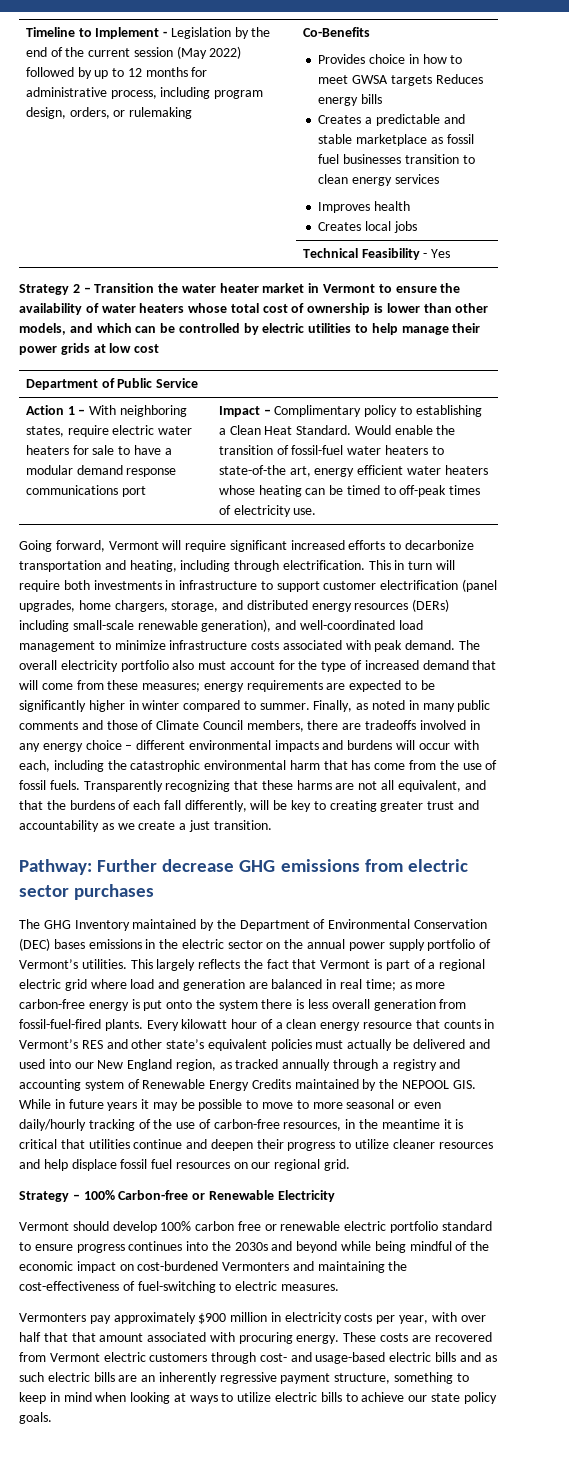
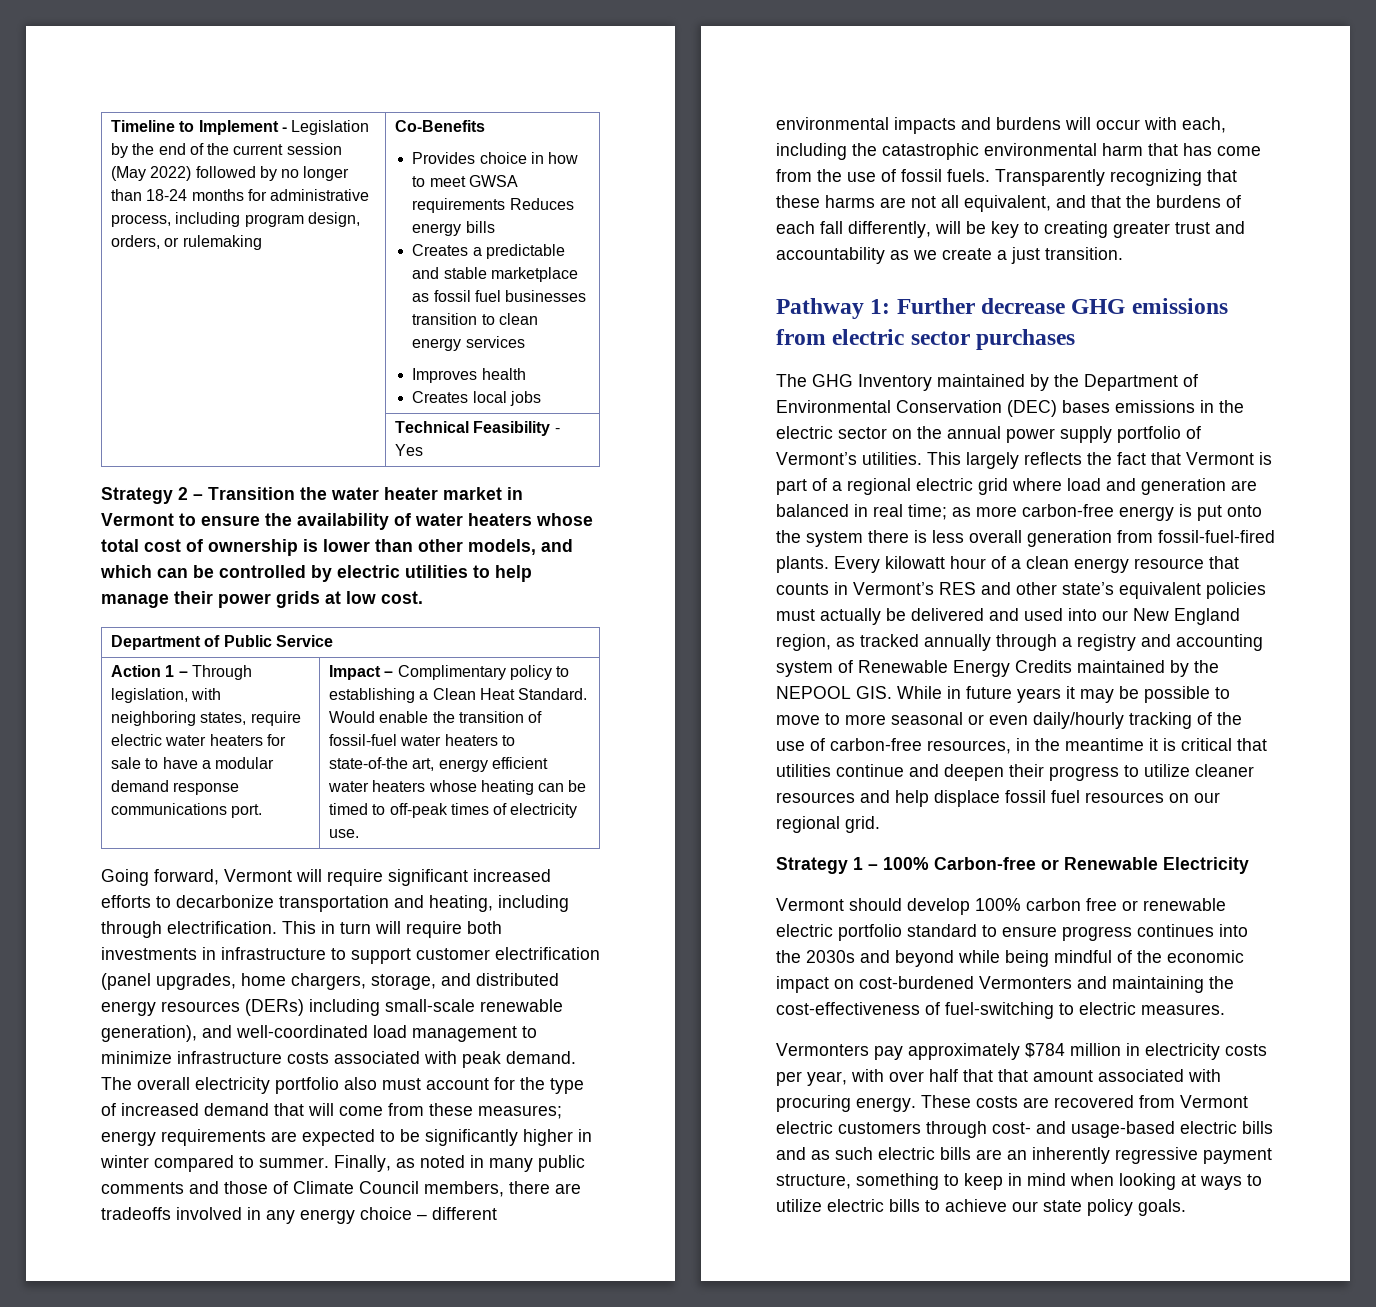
- Timeline to Implement - Legislation by the end of the current session (May 2022) followed by up to 12 months for administrative process, including program design, orders, or rulemaking
+ Timeline to Implement - Legislation by the end of the current session (May 2022) followed by no longer than 18-24 months for administrative process, including program design, orders, or rulemaking
- Provides choice in how to meet GWSA targets Reduces energy bills
+ Provides choice in how to meet GWSA requirements Reduces energy bills
- Strategy 2 – Transition the water heater market in Vermont to ensure the availability of water heaters whose total cost of ownership is lower than other models, and which can be controlled by electric utilities to help manage their power grids at low cost
+ Strategy 2 – Transition the water heater market in Vermont to ensure the availability of water heaters whose total cost of ownership is lower than other models, and which can be controlled by electric utilities to help manage their power grids at low cost.
- Action 1 – With neighboring states, require electric water heaters for sale to have a modular demand response communications port
+ Action 1 – Through legislation, with neighboring states, require electric water heaters for sale to have a modular demand response communications port.
- Pathway: Further decrease GHG emissions from electric sector purchases
+ Pathway 1: Further decrease GHG emissions from electric sector purchases
- Strategy – 100% Carbon-free or Renewable Electricity
+ Strategy 1 – 100% Carbon-free or Renewable Electricity
- Vermonters pay approximately $900 million in electricity costs per year, with over half that that amount associated with procuring energy.
+ Vermonters pay approximately $784 million in electricity costs per year, with over half that that amount associated with procuring energy.

